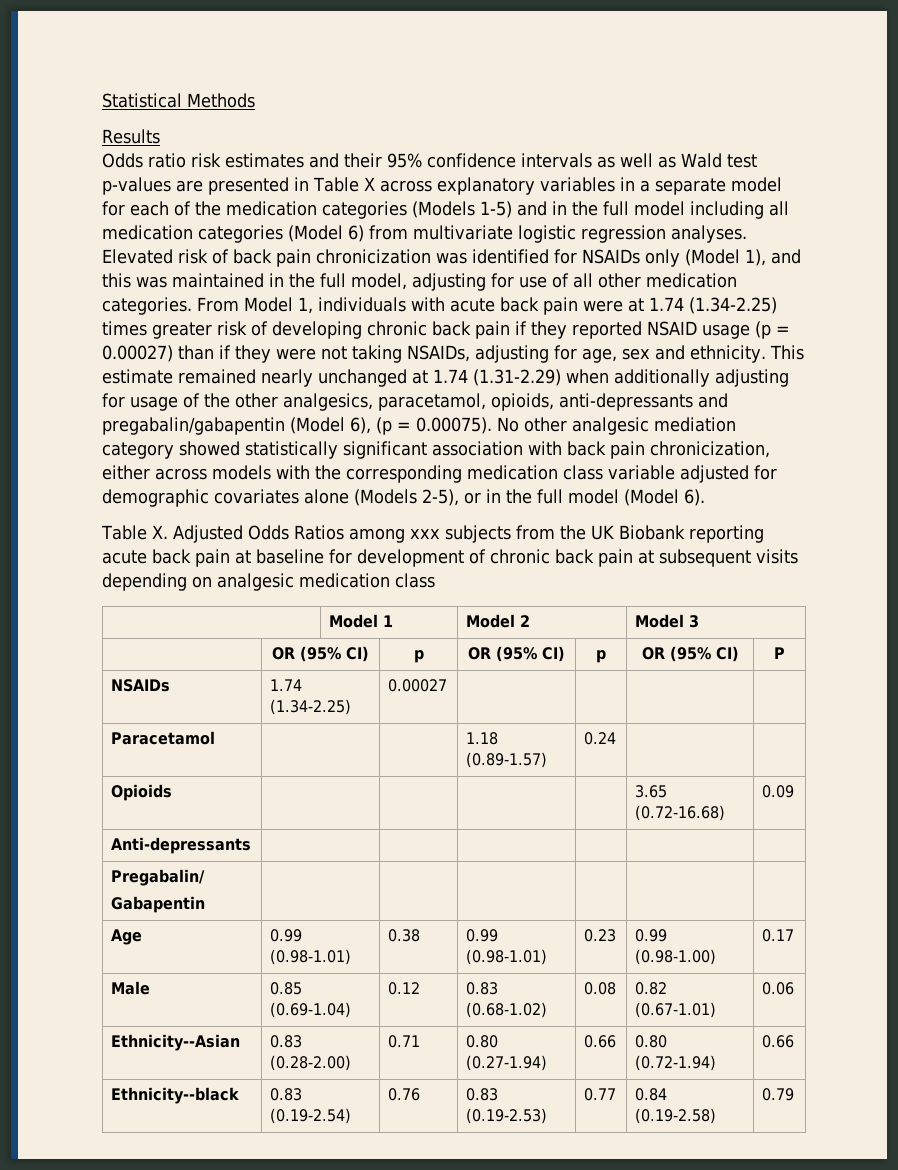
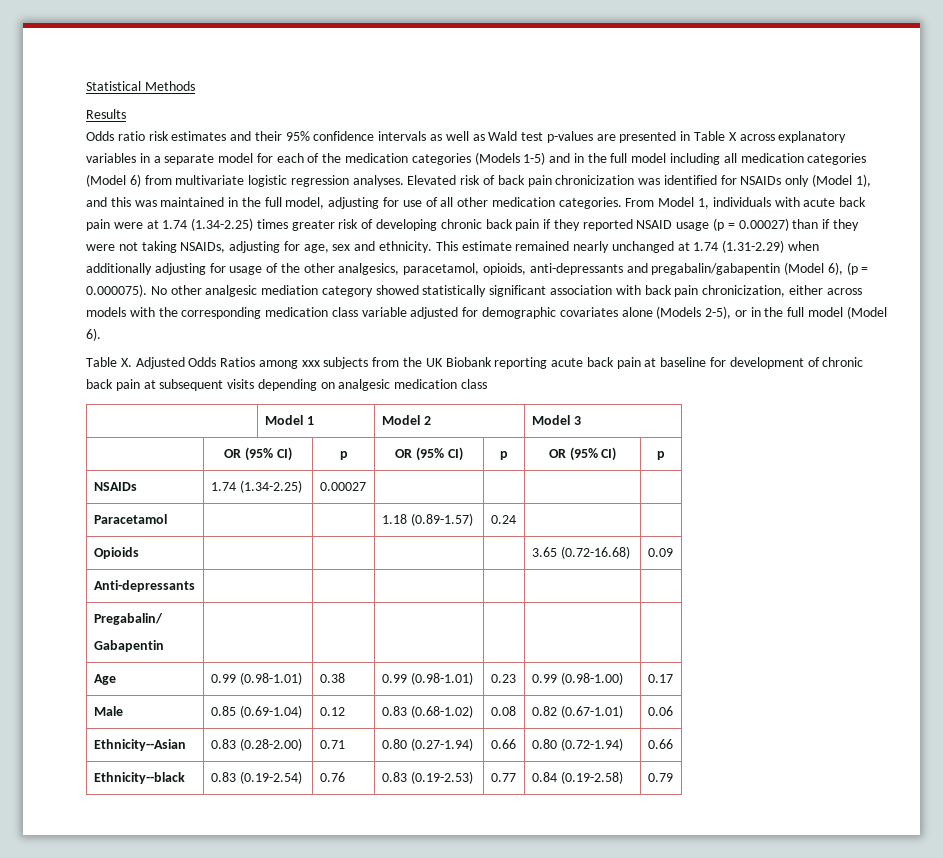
- This estimate remained nearly unchanged at 1.74 (1.31-2.29) when additionally adjusting for usage of the other analgesics, paracetamol, opioids, anti-depressants and pregabalin/gabapentin (Model 6), (p = 0.00075). No other analgesic mediation category showed statistically significant association with back pain chronicization, either across models with the corresponding medication class variable adjusted for demographic covariates alone (Models 2-5), or in the full model (Model 6).
+ This estimate remained nearly unchanged at 1.74 (1.31-2.29) when additionally adjusting for usage of the other analgesics, paracetamol, opioids, anti-depressants and pregabalin/gabapentin (Model 6), (p = 0.000075). No other analgesic mediation category showed statistically significant association with back pain chronicization, either across models with the corresponding medication class variable adjusted for demographic covariates alone (Models 2-5), or in the full model (Model 6).
- | OR (95% CI) | p | OR (95% CI) | p | OR (95% CI) | P
+ | OR (95% CI) | p | OR (95% CI) | p | OR (95% CI) | p

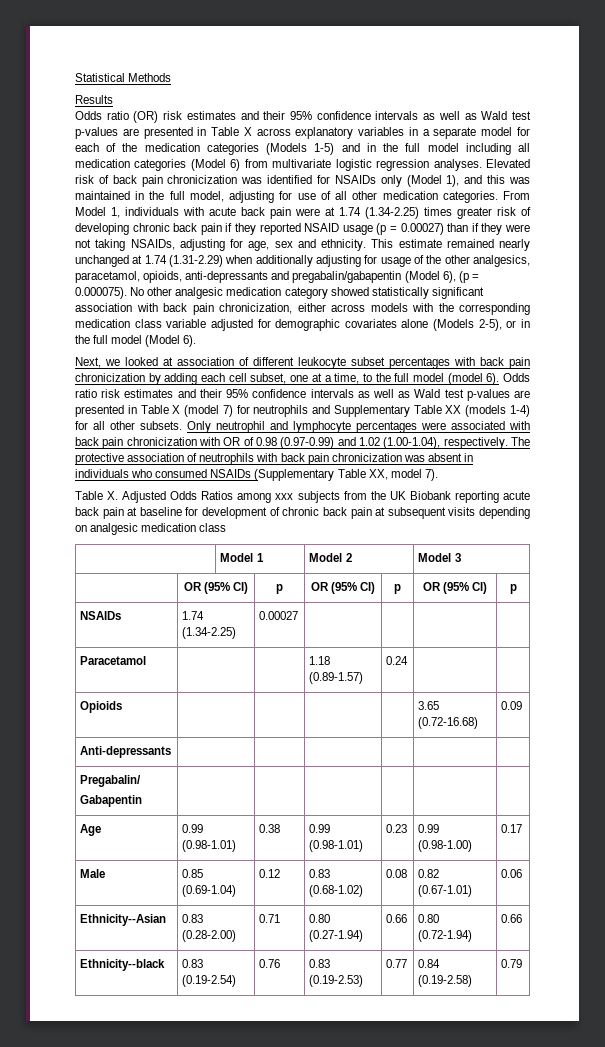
- Odds ratio risk estimates and their 95% confidence intervals as well as Wald test p-values are presented in Table X across explanatory variables in a separate model for each of the medication categories (Models 1-5) and in the full model including all medication categories (Model 6) from multivariate logistic regression analyses.
+ Odds ratio (OR) risk estimates and their 95% confidence intervals as well as Wald test p-values are presented in Table X across explanatory variables in a separate model for each of the medication categories (Models 1-5) and in the full model including all medication categories (Model 6) from multivariate logistic regression analyses.
- This estimate remained nearly unchanged at 1.74 (1.31-2.29) when additionally adjusting for usage of the other analgesics, paracetamol, opioids, anti-depressants and pregabalin/gabapentin (Model 6), (p = 0.000075). No other analgesic mediation category showed statistically significant association with back pain chronicization, either across models with the corresponding medication class variable adjusted for demographic covariates alone (Models 2-5), or in the full model (Model 6).
+ This estimate remained nearly unchanged at 1.74 (1.31-2.29) when additionally adjusting for usage of the other analgesics, paracetamol, opioids, anti-depressants and pregabalin/gabapentin (Model 6), (p = 0.000075). No other analgesic medication category showed statistically significant association with back pain chronicization, either across models with the corresponding medication class variable adjusted for demographic covariates alone (Models 2-5), or in the full model (Model 6).
+ Next, we looked at association of different leukocyte subset percentages with back pain chronicization by adding each cell subset, one at a time, to the full model (model 6). Odds ratio risk estimates and their 95% confidence intervals as well as Wald test p-values are presented in Table X (model 7) for neutrophils and Supplementary Table XX (models 1-4) for all other subsets. Only neutrophil and lymphocyte percentages were associated with back pain chronicization with OR of 0.98 (0.97-0.99) and 1.02 (1.00-1.04), respectively. The protective association of neutrophils with back pain chronicization was absent in individuals who consumed NSAIDs (Supplementary Table XX, model 7).

